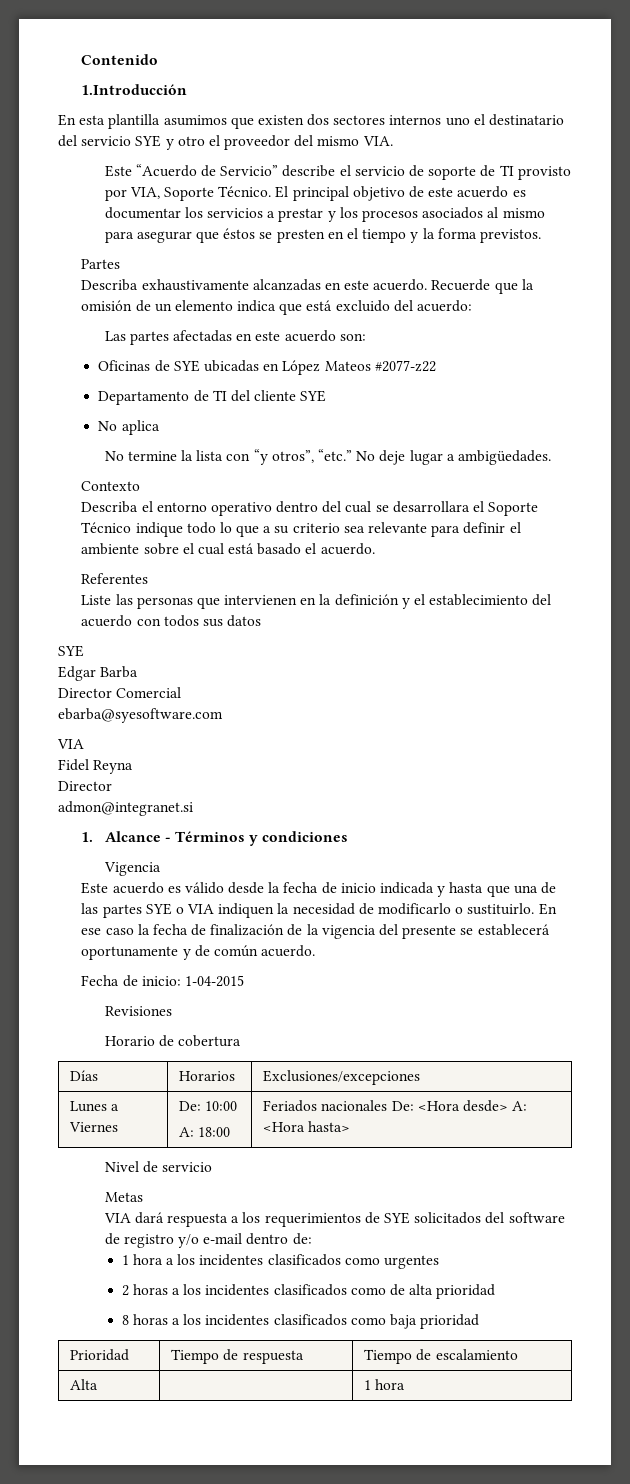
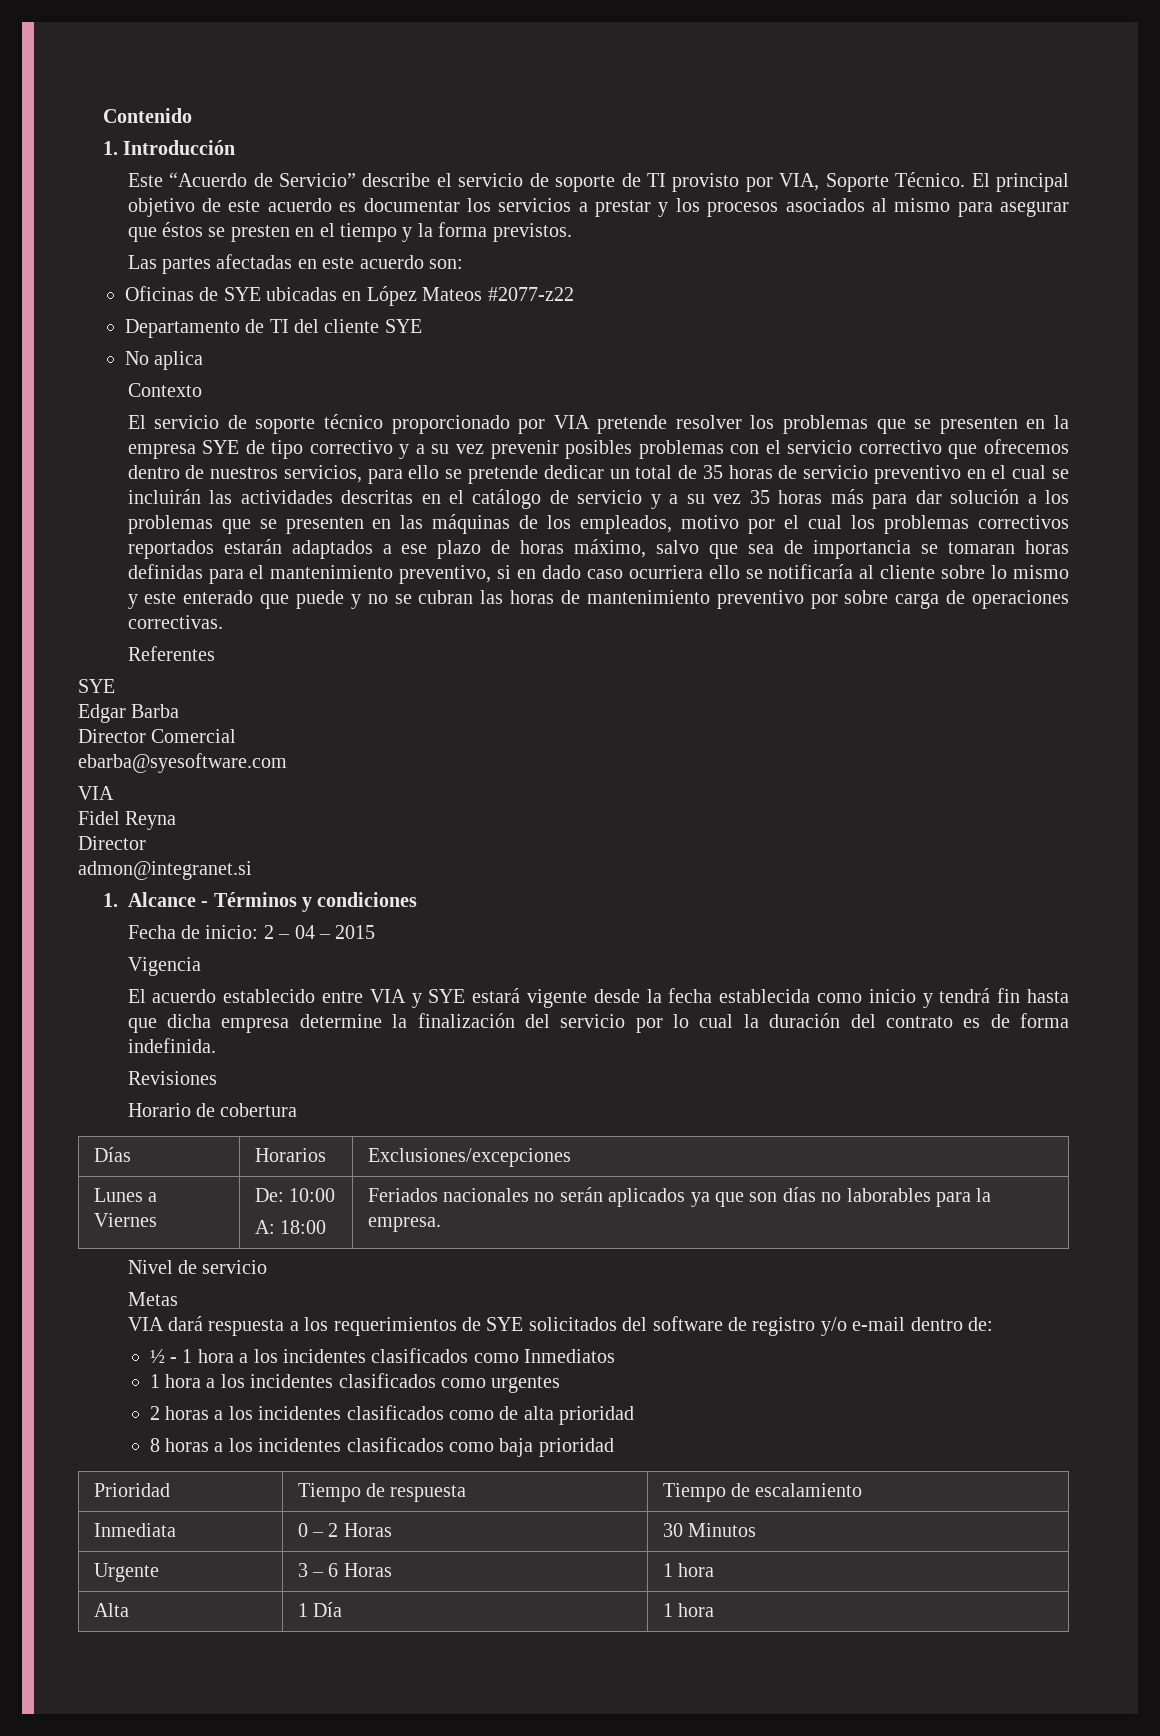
- 1.Introducción
- En esta plantilla asumimos que existen dos sectores internos uno el destinatario del servicio SYE y otro el proveedor del mismo VIA.
+ 1. Introducción
- Partes
- Describa exhaustivamente alcanzadas en este acuerdo. Recuerde que la omisión de un elemento indica que está excluido del acuerdo:
- No termine la lista con “y otros”, “etc.” No deje lugar a ambigüedades.
  Contexto
- Describa el entorno operativo dentro del cual se desarrollara el Soporte Técnico indique todo lo que a su criterio sea relevante para definir el ambiente sobre el cual está basado el acuerdo.
+ El servicio de soporte técnico proporcionado por VIA pretende resolver los problemas que se presenten en la empresa SYE de tipo correctivo y a su vez prevenir posibles problemas con el servicio correctivo que ofrecemos dentro de nuestros servicios, para ello se pretende dedicar un total de 35 horas de servicio preventivo en el cual se incluirán las actividades descritas en el catálogo de servicio y a su vez 35 horas más para dar solución a los problemas que se presenten en las máquinas de los empleados, motivo por el cual los problemas correctivos reportados estarán adaptados a ese plazo de horas máximo, salvo que sea de importancia se tomaran horas definidas para el mantenimiento preventivo, si en dado caso ocurriera ello se notificaría al cliente sobre lo mismo y este enterado que puede y no se cubran las horas de mantenimiento preventivo por sobre carga de operaciones correctivas.
  Referentes
- Liste las personas que intervienen en la definición y el establecimiento del acuerdo con todos sus datos
+ Fecha de inicio: 2 – 04 – 2015
  Vigencia
- Este acuerdo es válido desde la fecha de inicio indicada y hasta que una de las partes SYE o VIA indiquen la necesidad de modificarlo o sustituirlo. En ese caso la fecha de finalización de la vigencia del presente se establecerá oportunamente y de común acuerdo.
- Fecha de inicio: 1-04-2015
+ El acuerdo establecido entre VIA y SYE estará vigente desde la fecha establecida como inicio y tendrá fin hasta que dicha empresa determine la finalización del servicio por lo cual la duración del contrato es de forma indefinida.
  Lunes a Viernes | De: 10:00
- A: 18:00 | Feriados nacionales De: <Hora desde> A: <Hora hasta>
+ A: 18:00 | Feriados nacionales no serán aplicados ya que son días no laborables para la empresa.
+ ½ - 1 hora a los incidentes clasificados como Inmediatos
- Alta | | 1 hora
+ Inmediata | 0 – 2 Horas | 30 Minutos
+ Urgente | 3 – 6 Horas | 1 hora
+ Alta | 1 Día | 1 hora

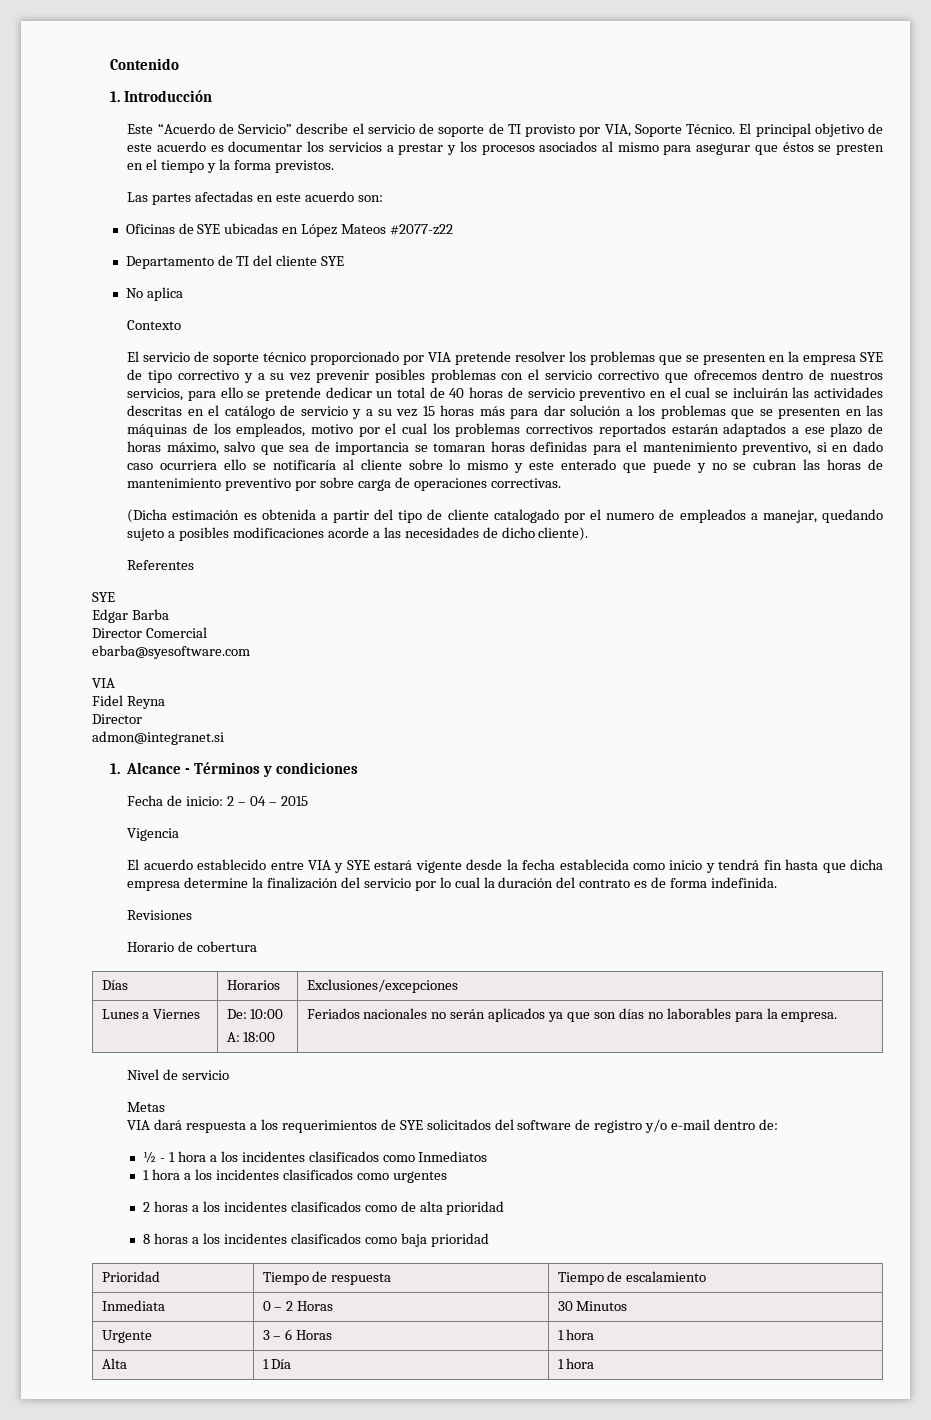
- El servicio de soporte técnico proporcionado por VIA pretende resolver los problemas que se presenten en la empresa SYE de tipo correctivo y a su vez prevenir posibles problemas con el servicio correctivo que ofrecemos dentro de nuestros servicios, para ello se pretende dedicar un total de 35 horas de servicio preventivo en el cual se incluirán las actividades descritas en el catálogo de servicio y a su vez 35 horas más para dar solución a los problemas que se presenten en las máquinas de los empleados, motivo por el cual los problemas correctivos reportados estarán adaptados a ese plazo de horas máximo, salvo que sea de importancia se tomaran horas definidas para el mantenimiento preventivo, si en dado caso ocurriera ello se notificaría al cliente sobre lo mismo y este enterado que puede y no se cubran las horas de mantenimiento preventivo por sobre carga de operaciones correctivas.
+ El servicio de soporte técnico proporcionado por VIA pretende resolver los problemas que se presenten en la empresa SYE de tipo correctivo y a su vez prevenir posibles problemas con el servicio correctivo que ofrecemos dentro de nuestros servicios, para ello se pretende dedicar un total de 40 horas de servicio preventivo en el cual se incluirán las actividades descritas en el catálogo de servicio y a su vez 15 horas más para dar solución a los problemas que se presenten en las máquinas de los empleados, motivo por el cual los problemas correctivos reportados estarán adaptados a ese plazo de horas máximo, salvo que sea de importancia se tomaran horas definidas para el mantenimiento preventivo, si en dado caso ocurriera ello se notificaría al cliente sobre lo mismo y este enterado que puede y no se cubran las horas de mantenimiento preventivo por sobre carga de operaciones correctivas.
+ (Dicha estimación es obtenida a partir del tipo de cliente catalogado por el numero de empleados a manejar, quedando sujeto a posibles modificaciones acorde a las necesidades de dicho cliente).

